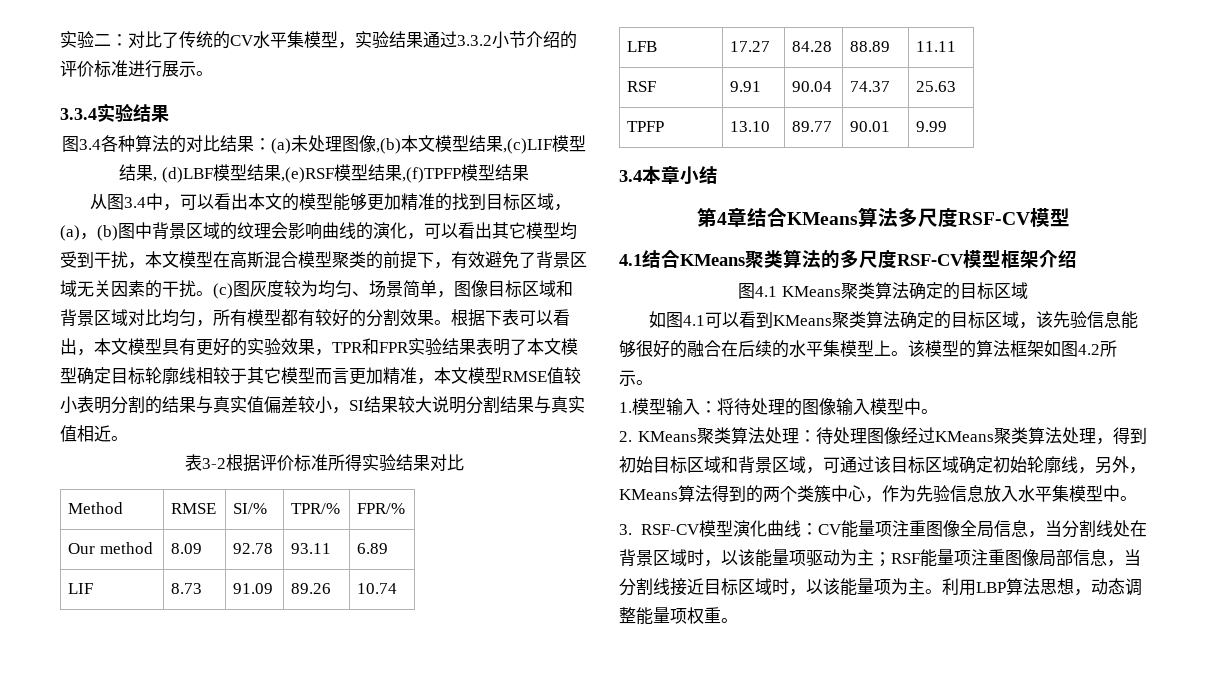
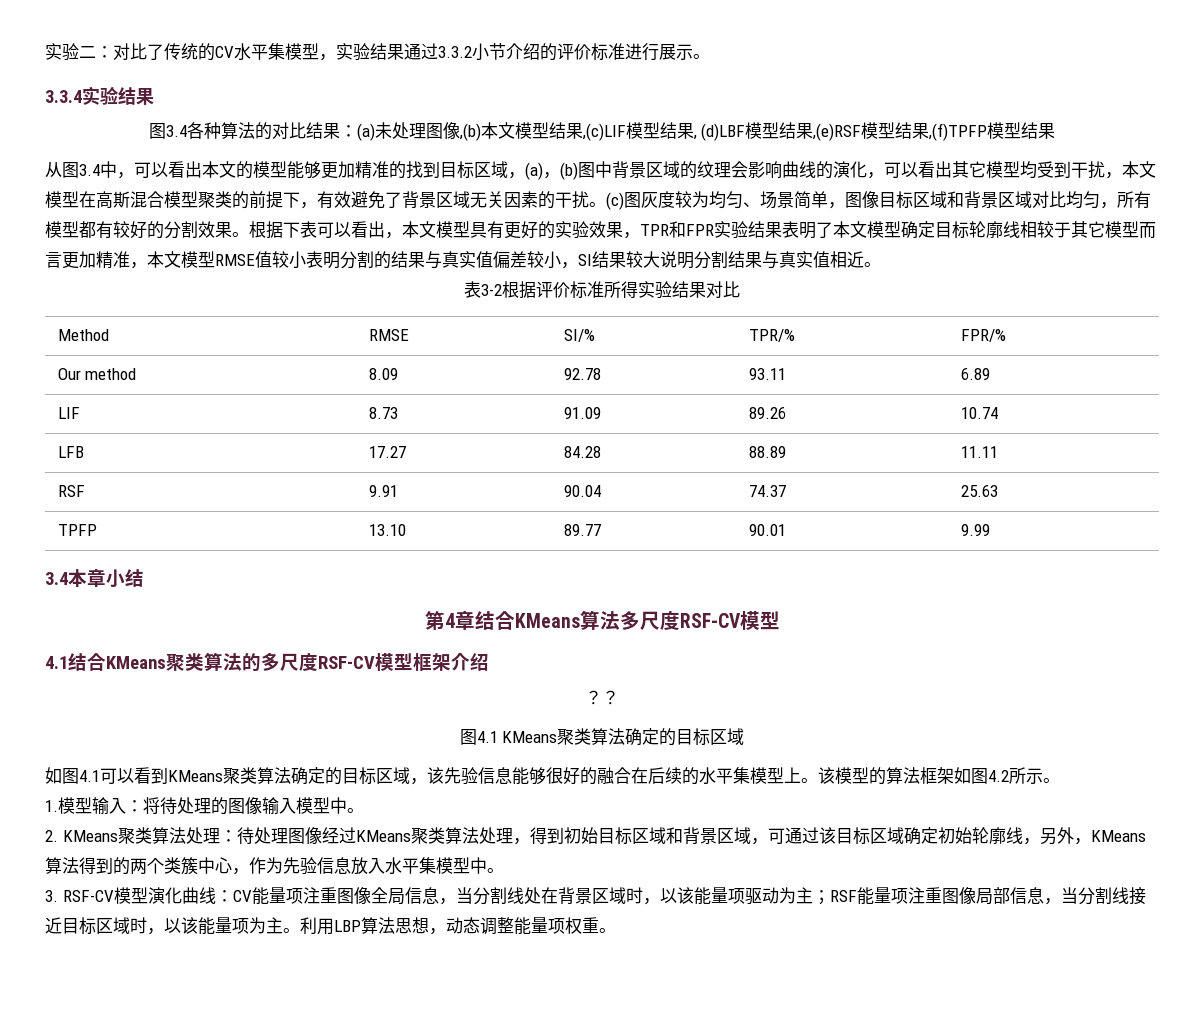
+ ？？

